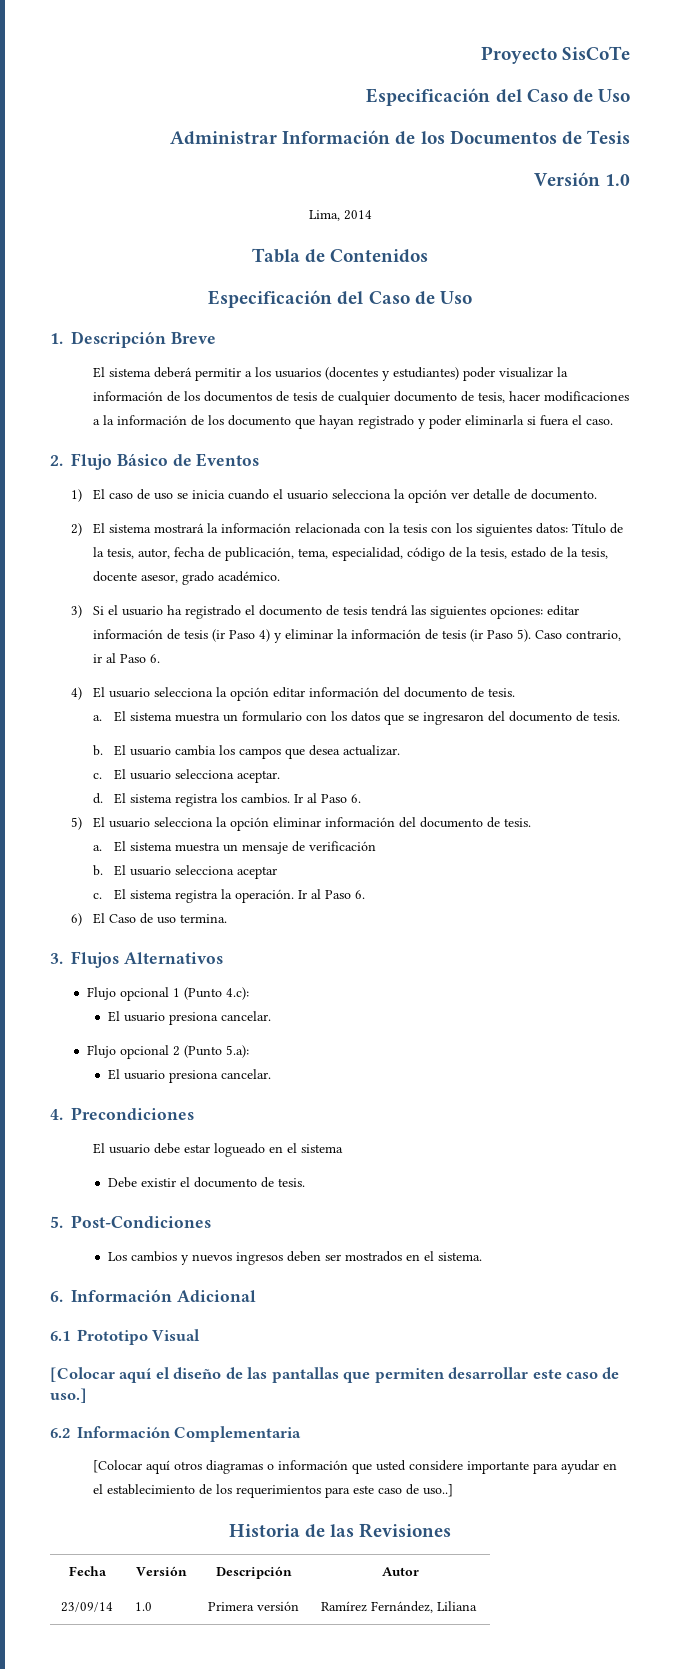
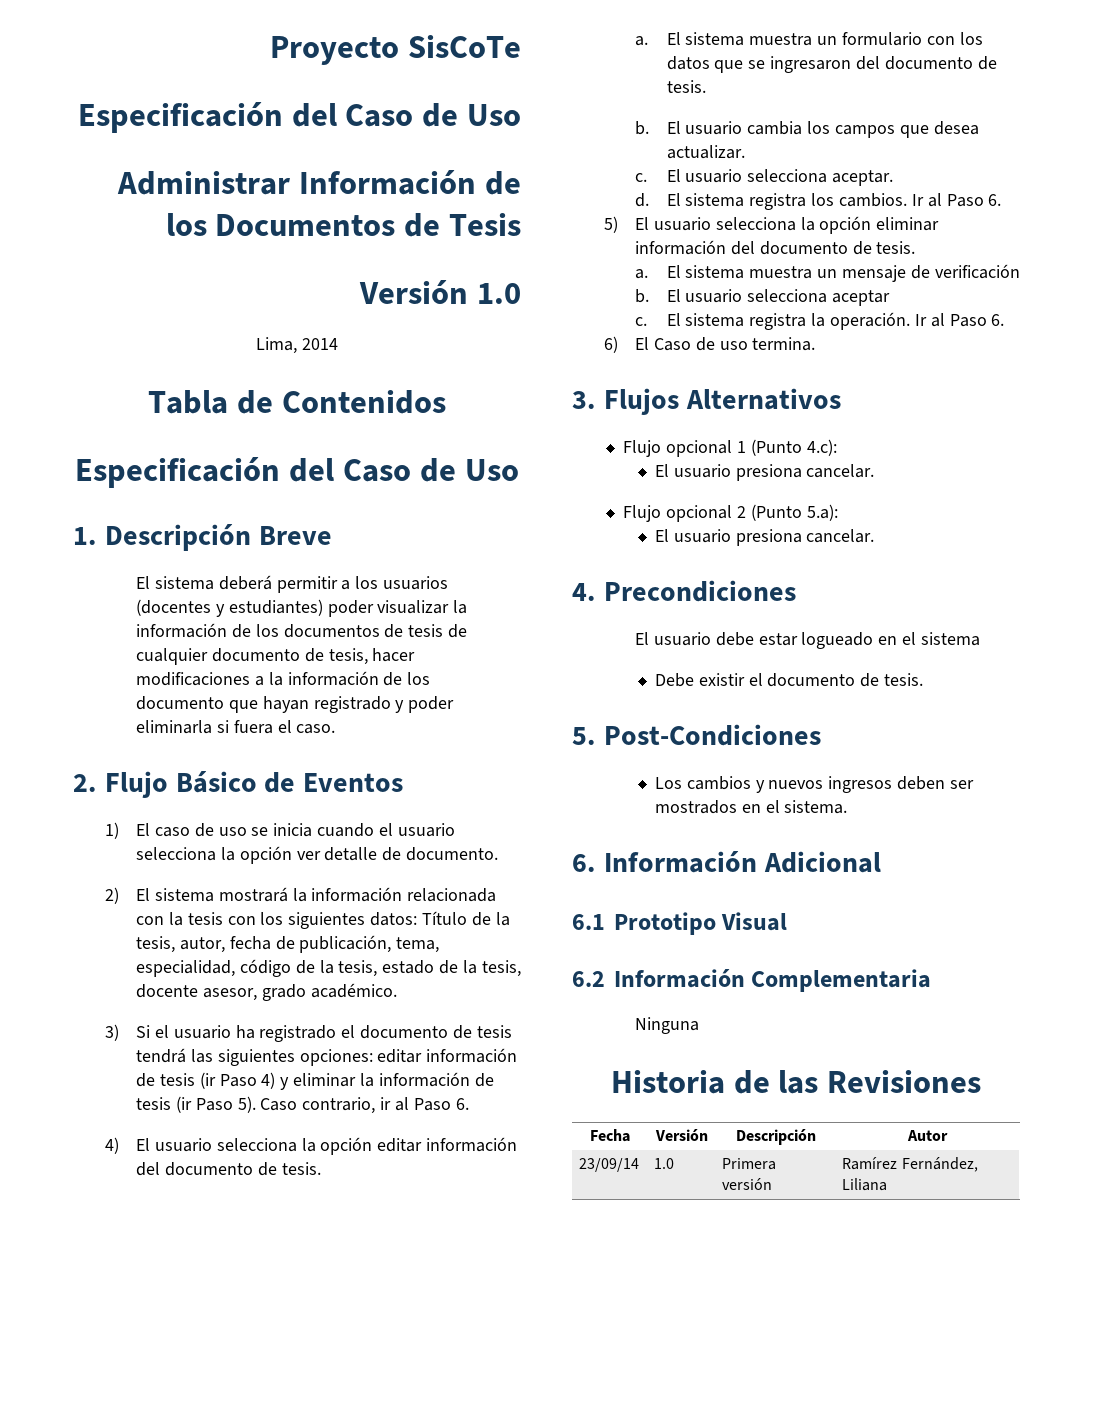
- [Colocar aquí el diseño de las pantallas que permiten desarrollar este caso de uso.]
  6.2 Información Complementaria
- [Colocar aquí otros diagramas o información que usted considere importante para ayudar en el establecimiento de los requerimientos para este caso de uso..]
+ Ninguna

